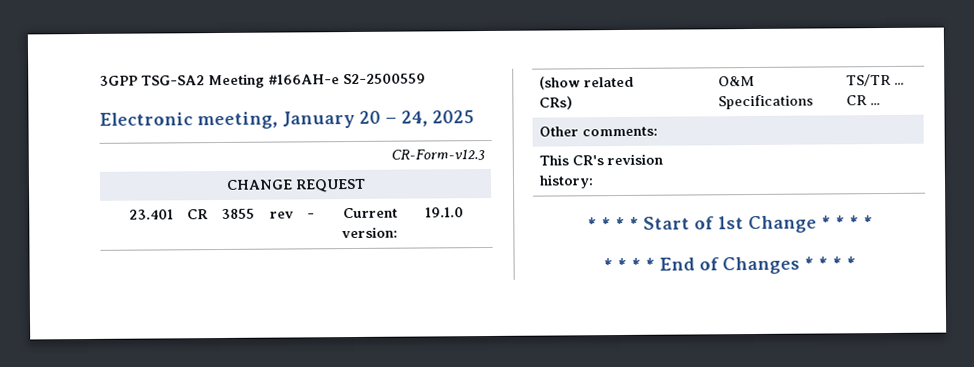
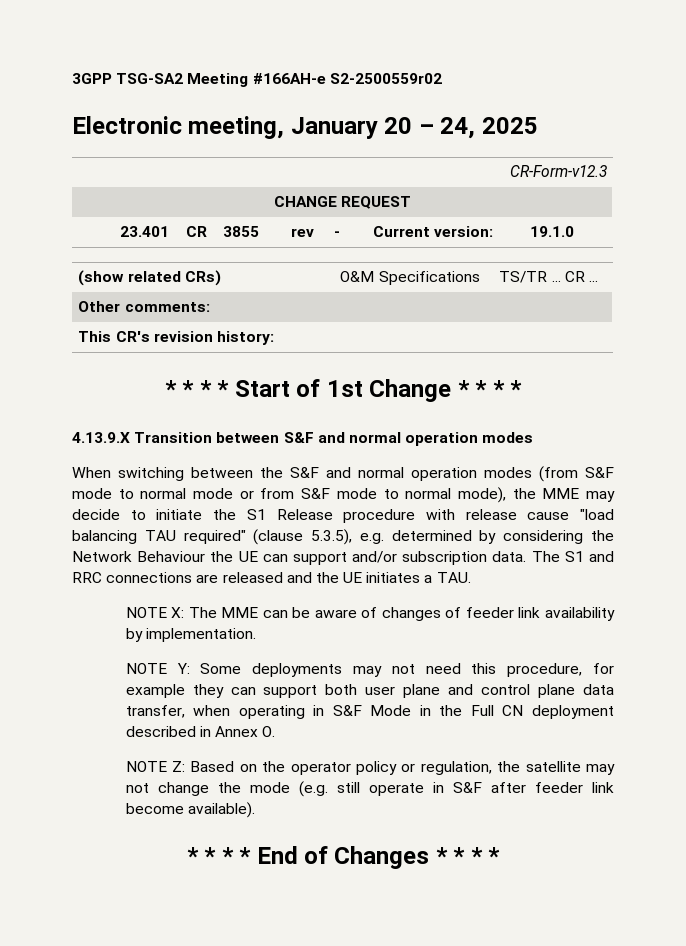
- 3GPP TSG-SA2 Meeting #166AH-e S2-2500559
+ 3GPP TSG-SA2 Meeting #166AH-e S2-2500559r02
+ 4.13.9.X Transition between S&F and normal operation modes
+ When switching between the S&F and normal operation modes (from S&F mode to normal mode or from S&F mode to normal mode), the MME may decide to initiate the S1 Release procedure with release cause "load balancing TAU required" (clause 5.3.5), e.g. determined by considering the Network Behaviour the UE can support and/or subscription data. The S1 and RRC connections are released and the UE initiates a TAU.
+ NOTE X: The MME can be aware of changes of feeder link availability by implementation.
+ NOTE Y: Some deployments may not need this procedure, for example they can support both user plane and control plane data transfer, when operating in S&F Mode in the Full CN deployment described in Annex O.
+ NOTE Z: Based on the operator policy or regulation, the satellite may not change the mode (e.g. still operate in S&F after feeder link become available).

